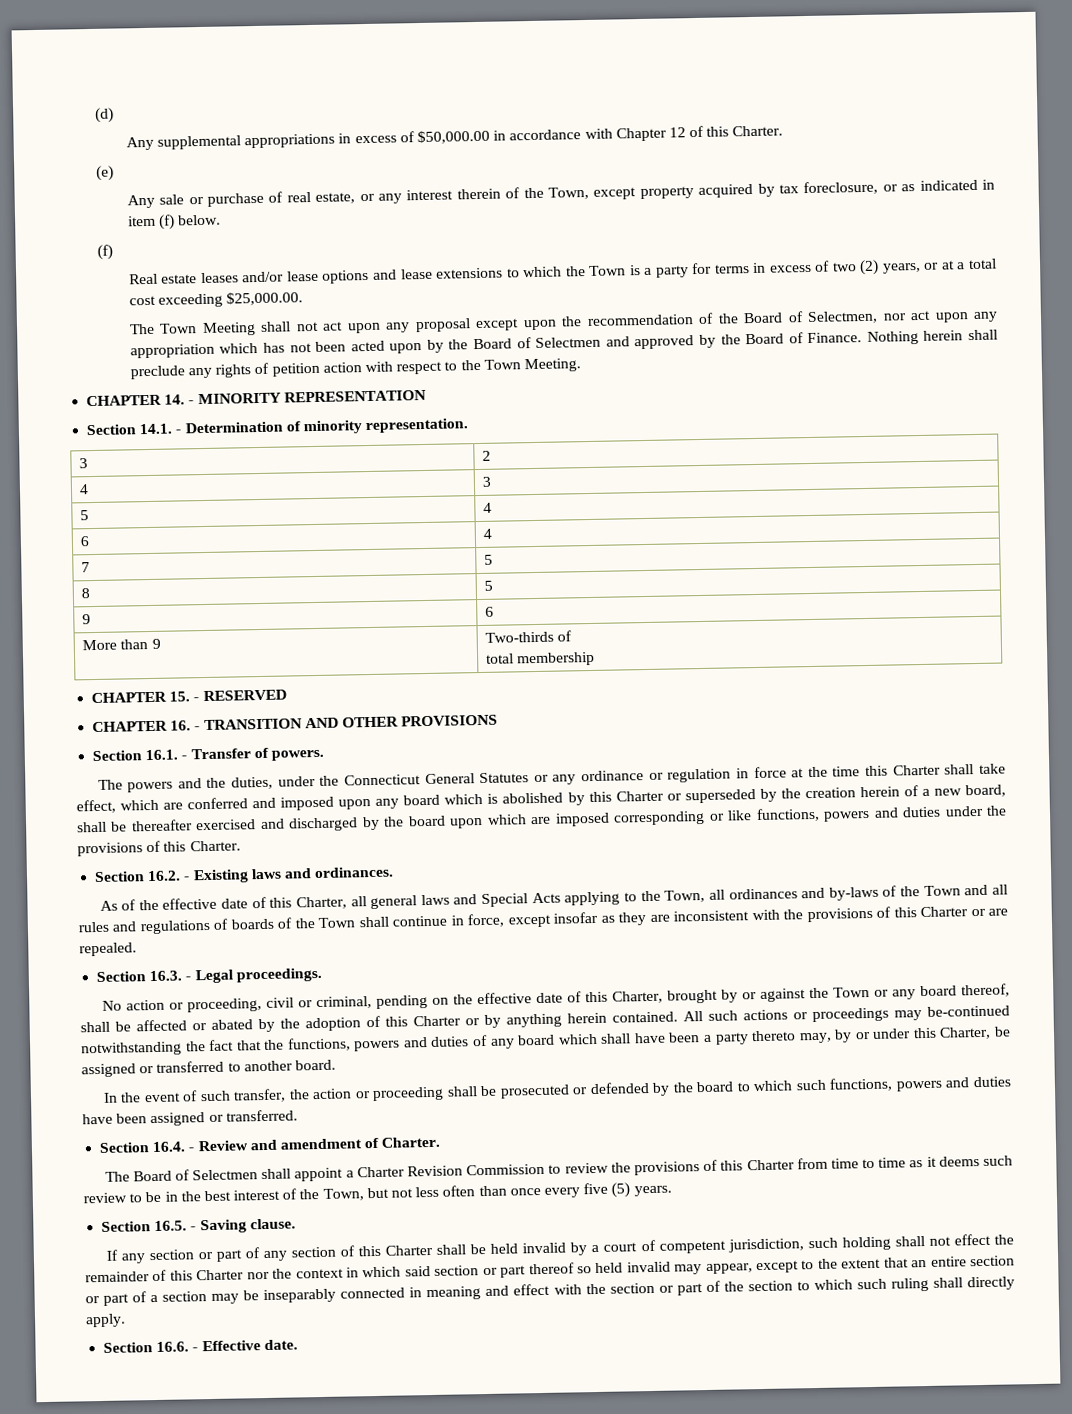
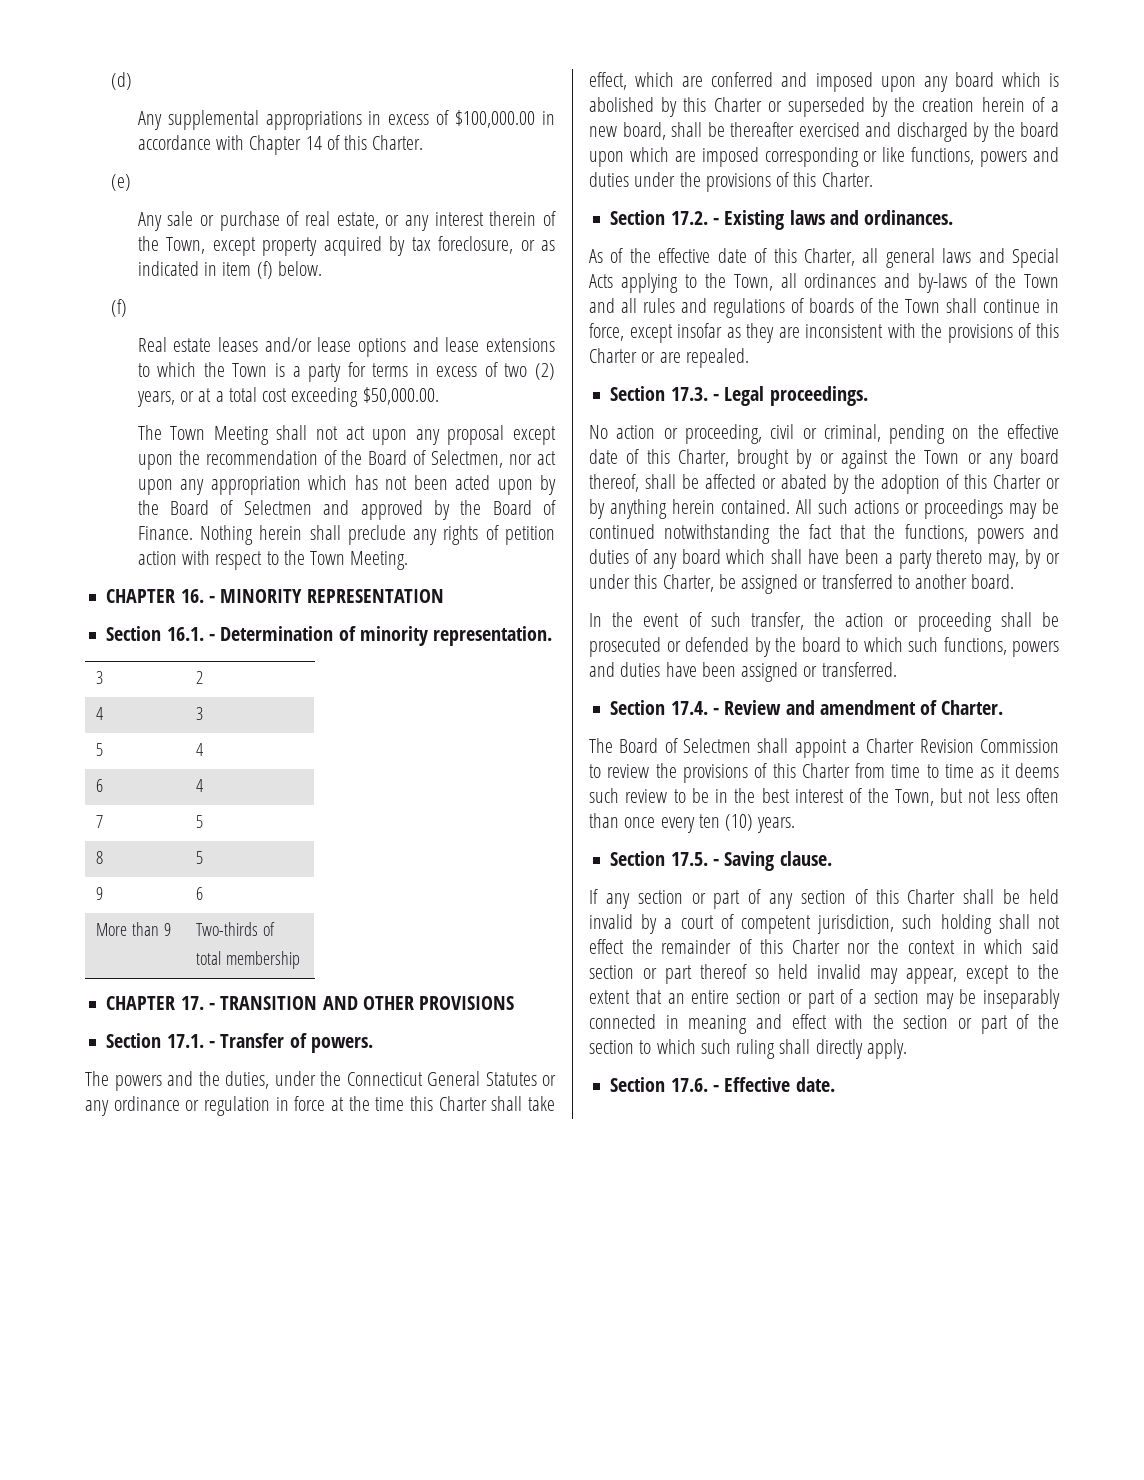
- Any supplemental appropriations in excess of $50,000.00 in accordance with Chapter 12 of this Charter.
+ Any supplemental appropriations in excess of $100,000.00 in accordance with Chapter 14 of this Charter.
- Real estate leases and/or lease options and lease extensions to which the Town is a party for terms in excess of two (2) years, or at a total cost exceeding $25,000.00.
+ Real estate leases and/or lease options and lease extensions to which the Town is a party for terms in excess of two (2) years, or at a total cost exceeding $50,000.00.
- CHAPTER 14. - MINORITY REPRESENTATION
+ CHAPTER 16. - MINORITY REPRESENTATION
- Section 14.1. - Determination of minority representation.
+ Section 16.1. - Determination of minority representation.
- CHAPTER 15. - RESERVED
- CHAPTER 16. - TRANSITION AND OTHER PROVISIONS
+ CHAPTER 17. - TRANSITION AND OTHER PROVISIONS
- Section 16.1. - Transfer of powers.
+ Section 17.1. - Transfer of powers.
- Section 16.2. - Existing laws and ordinances.
+ Section 17.2. - Existing laws and ordinances.
- Section 16.3. - Legal proceedings.
+ Section 17.3. - Legal proceedings.
- All such actions or proceedings may be-continued notwithstanding the fact that the functions, powers and duties of any board which shall have been a party thereto may, by or under this Charter, be assigned or transferred to another board.
+ All such actions or proceedings may be continued notwithstanding the fact that the functions, powers and duties of any board which shall have been a party thereto may, by or under this Charter, be assigned or transferred to another board.
- Section 16.4. - Review and amendment of Charter.
+ Section 17.4. - Review and amendment of Charter.
- The Board of Selectmen shall appoint a Charter Revision Commission to review the provisions of this Charter from time to time as it deems such review to be in the best interest of the Town, but not less often than once every five (5) years.
+ The Board of Selectmen shall appoint a Charter Revision Commission to review the provisions of this Charter from time to time as it deems such review to be in the best interest of the Town, but not less often than once every ten (10) years.
- Section 16.5. - Saving clause.
+ Section 17.5. - Saving clause.
- Section 16.6. - Effective date.
+ Section 17.6. - Effective date.

